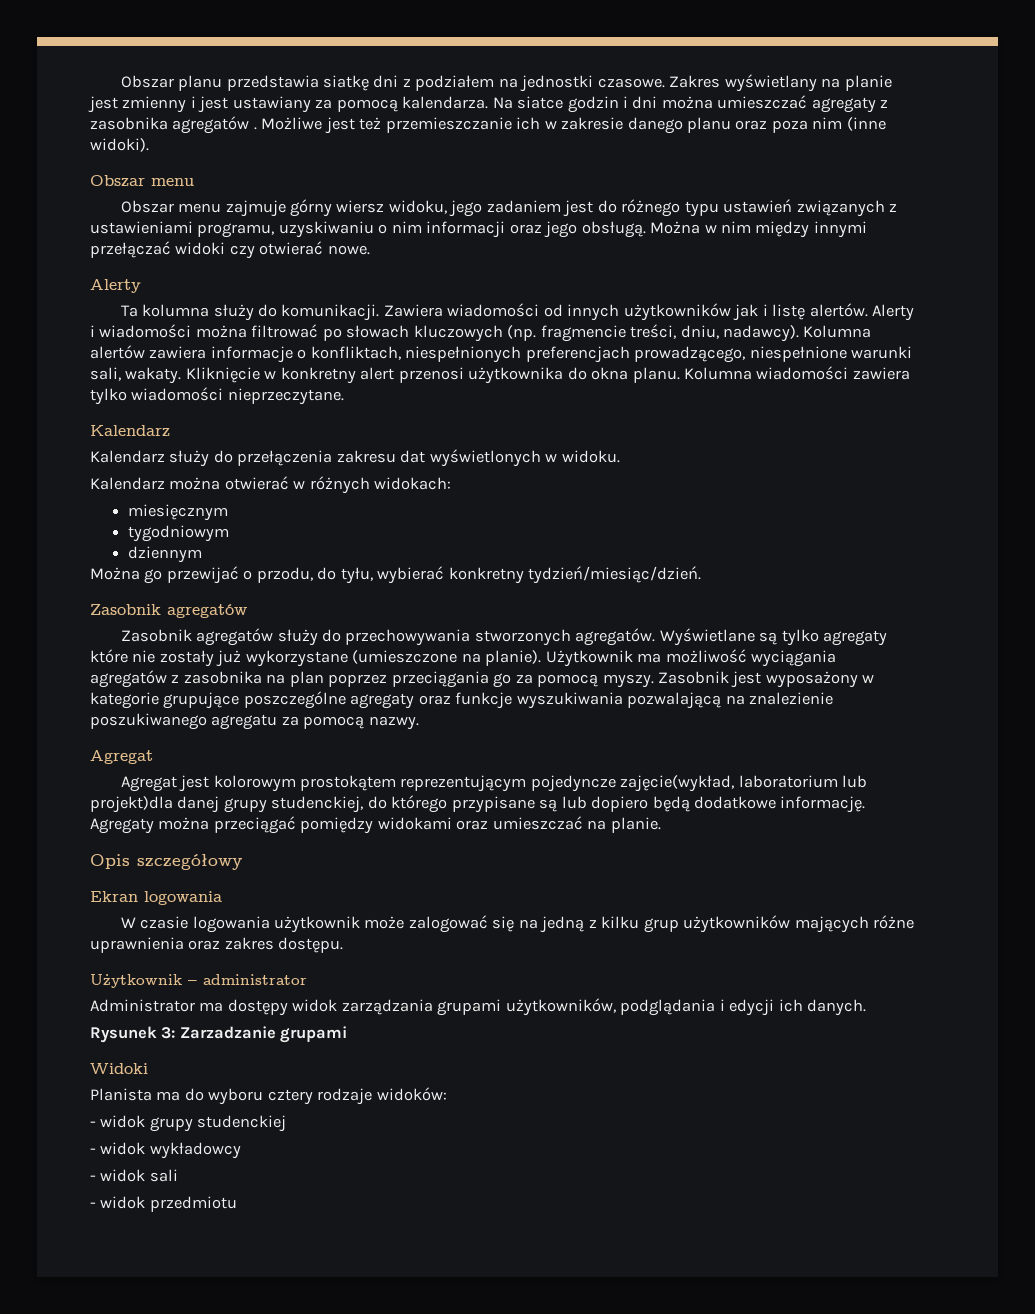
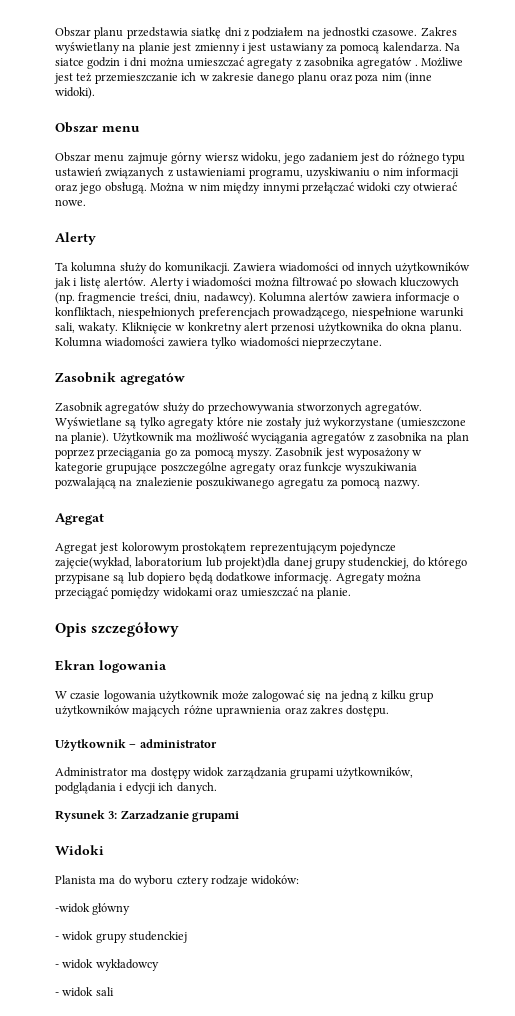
  Kolumna wiadomości zawiera tylko wiadomości nieprzeczytane.
- Kalendarz
- Kalendarz służy do przełączenia zakresu dat wyświetlonych w widoku.
- Kalendarz można otwierać w różnych widokach:
- miesięcznym
- tygodniowym
- dziennym
- Można go przewijać o przodu, do tyłu, wybierać konkretny tydzień/miesiąc/dzień.
+ -widok główny
- - widok przedmiotu

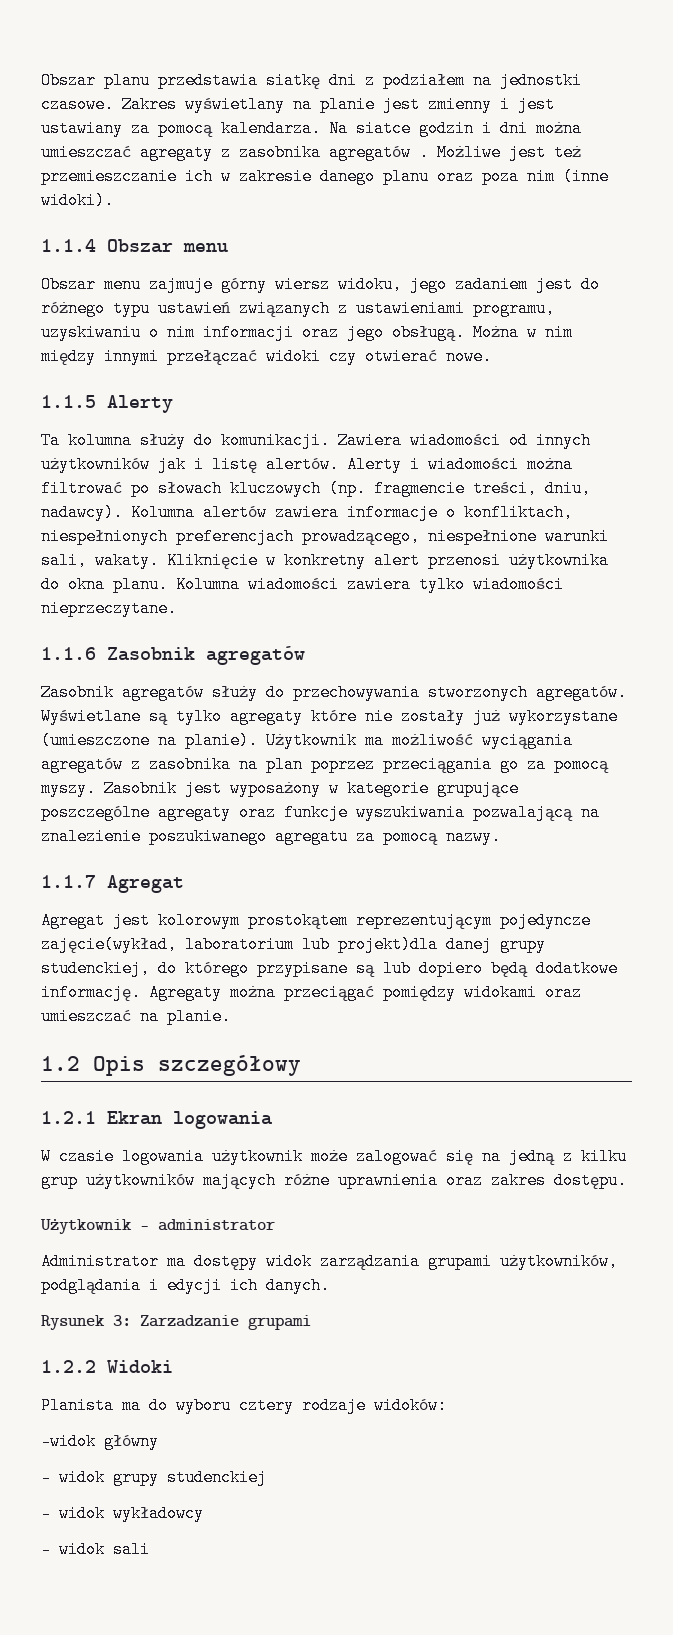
  Możliwe jest też przemieszczanie ich w zakresie danego planu oraz poza nim (inne widoki).
- Obszar menu
+ 1.1.4 Obszar menu
  Można w nim między innymi przełączać widoki czy otwierać nowe.
- Alerty
+ 1.1.5 Alerty
  Kolumna wiadomości zawiera tylko wiadomości nieprzeczytane.
- Zasobnik agregatów
+ 1.1.6 Zasobnik agregatów
  Zasobnik jest wyposażony w kategorie grupujące poszczególne agregaty oraz funkcje wyszukiwania pozwalającą na znalezienie poszukiwanego agregatu za pomocą nazwy.
- Agregat
+ 1.1.7 Agregat
- Opis szczegółowy
+ 1.2 Opis szczegółowy
- Ekran logowania
+ 1.2.1 Ekran logowania
- Widoki
+ 1.2.2 Widoki

